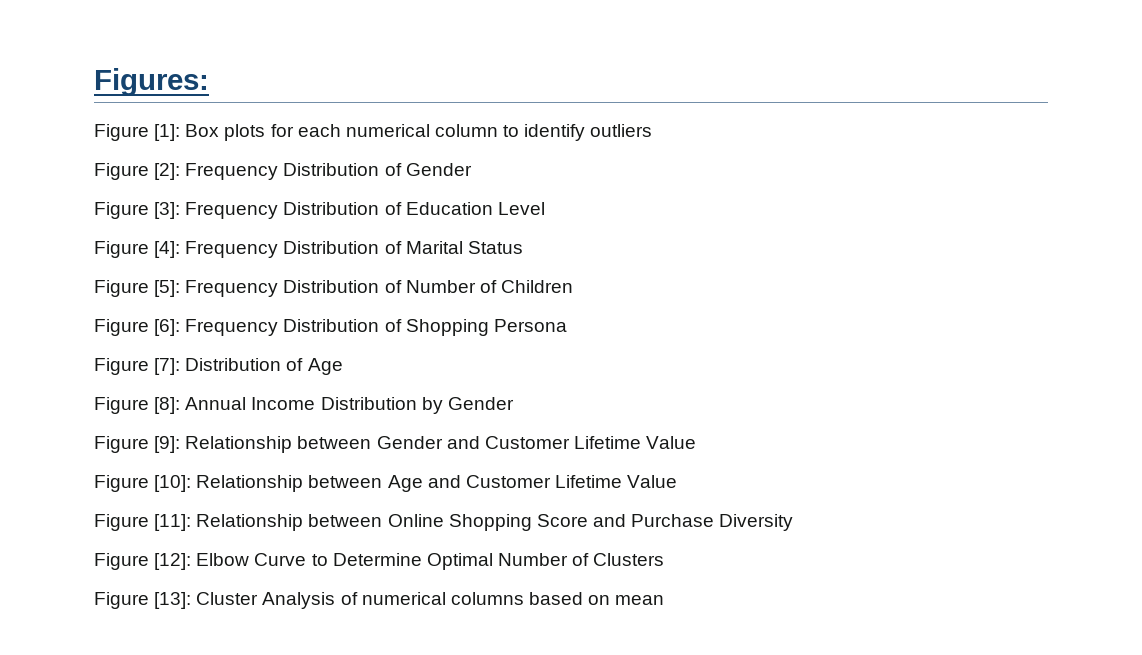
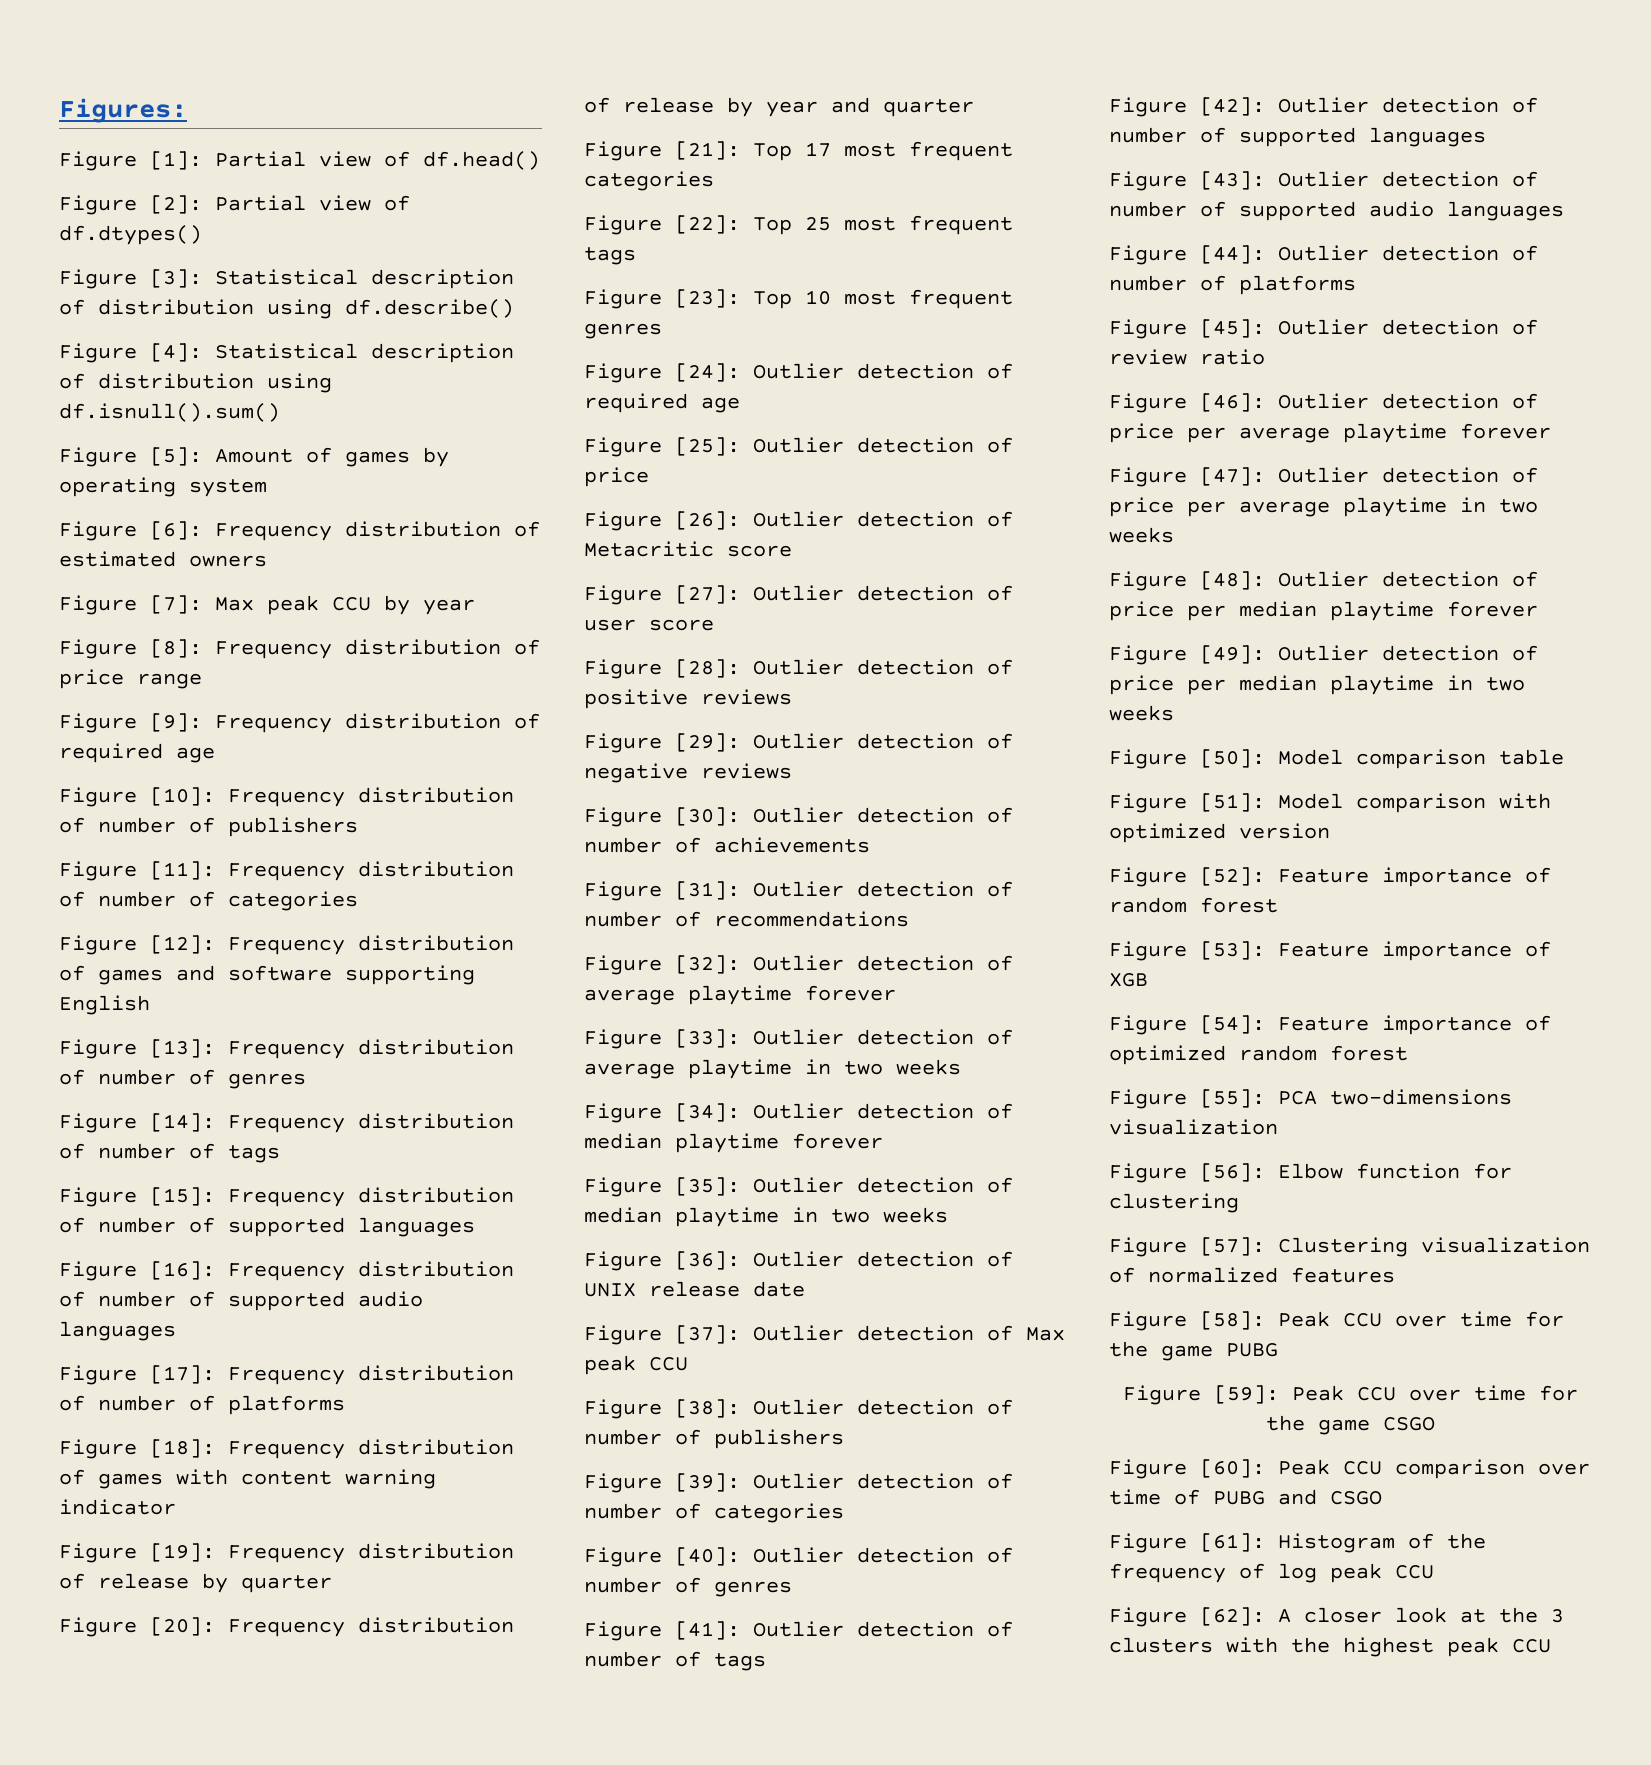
- Figure [1]: Box plots for each numerical column to identify outliers
- Figure [2]: Frequency Distribution of Gender
- Figure [3]: Frequency Distribution of Education Level
- Figure [4]: Frequency Distribution of Marital Status
- Figure [5]: Frequency Distribution of Number of Children
- Figure [6]: Frequency Distribution of Shopping Persona
- Figure [7]: Distribution of Age
- Figure [8]: Annual Income Distribution by Gender
- Figure [9]: Relationship between Gender and Customer Lifetime Value
- Figure [10]: Relationship between Age and Customer Lifetime Value
- Figure [11]: Relationship between Online Shopping Score and Purchase Diversity
- Figure [12]: Elbow Curve to Determine Optimal Number of Clusters
- Figure [13]: Cluster Analysis of numerical columns based on mean
+ Figure [1]: Partial view of df.head()
+ Figure [2]: Partial view of df.dtypes()
+ Figure [3]: Statistical description of distribution using df.describe()
+ Figure [4]: Statistical description of distribution using df.isnull().sum()
+ Figure [5]: Amount of games by operating system
+ Figure [6]: Frequency distribution of estimated owners
+ Figure [7]: Max peak CCU by year
+ Figure [8]: Frequency distribution of price range
+ Figure [9]: Frequency distribution of required age
+ Figure [10]: Frequency distribution of number of publishers
+ Figure [11]: Frequency distribution of number of categories
+ Figure [12]: Frequency distribution of games and software supporting English
+ Figure [13]: Frequency distribution of number of genres
+ Figure [14]: Frequency distribution of number of tags
+ Figure [15]: Frequency distribution of number of supported languages
+ Figure [16]: Frequency distribution of number of supported audio languages
+ Figure [17]: Frequency distribution of number of platforms
+ Figure [18]: Frequency distribution of games with content warning indicator
+ Figure [19]: Frequency distribution of release by quarter
+ Figure [20]: Frequency distribution of release by year and quarter
+ Figure [21]: Top 17 most frequent categories
+ Figure [22]: Top 25 most frequent tags
+ Figure [23]: Top 10 most frequent genres
+ Figure [24]: Outlier detection of required age
+ Figure [25]: Outlier detection of price
+ Figure [26]: Outlier detection of Metacritic score
+ Figure [27]: Outlier detection of user score
+ Figure [28]: Outlier detection of positive reviews
+ Figure [29]: Outlier detection of negative reviews
+ Figure [30]: Outlier detection of number of achievements
+ Figure [31]: Outlier detection of number of recommendations
+ Figure [32]: Outlier detection of average playtime forever
+ Figure [33]: Outlier detection of average playtime in two weeks
+ Figure [34]: Outlier detection of median playtime forever
+ Figure [35]: Outlier detection of median playtime in two weeks
+ Figure [36]: Outlier detection of UNIX release date
+ Figure [37]: Outlier detection of Max peak CCU
+ Figure [38]: Outlier detection of number of publishers
+ Figure [39]: Outlier detection of number of categories
+ Figure [40]: Outlier detection of number of genres
+ Figure [41]: Outlier detection of number of tags
+ Figure [42]: Outlier detection of number of supported languages
+ Figure [43]: Outlier detection of number of supported audio languages
+ Figure [44]: Outlier detection of number of platforms
+ Figure [45]: Outlier detection of review ratio
+ Figure [46]: Outlier detection of price per average playtime forever
+ Figure [47]: Outlier detection of price per average playtime in two weeks
+ Figure [48]: Outlier detection of price per median playtime forever
+ Figure [49]: Outlier detection of price per median playtime in two weeks
+ Figure [50]: Model comparison table
+ Figure [51]: Model comparison with optimized version
+ Figure [52]: Feature importance of random forest
+ Figure [53]: Feature importance of XGB
+ Figure [54]: Feature importance of optimized random forest
+ Figure [55]: PCA two-dimensions visualization
+ Figure [56]: Elbow function for clustering
+ Figure [57]: Clustering visualization of normalized features
+ Figure [58]: Peak CCU over time for the game PUBG
+ Figure [59]: Peak CCU over time for the game CSGO
+ Figure [60]: Peak CCU comparison over time of PUBG and CSGO
+ Figure [61]: Histogram of the frequency of log peak CCU
+ Figure [62]: A closer look at the 3 clusters with the highest peak CCU

